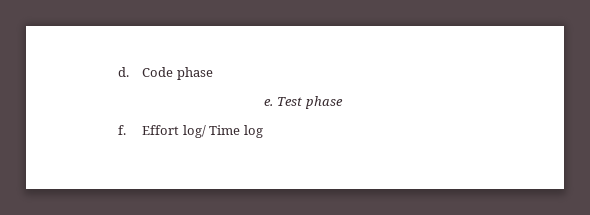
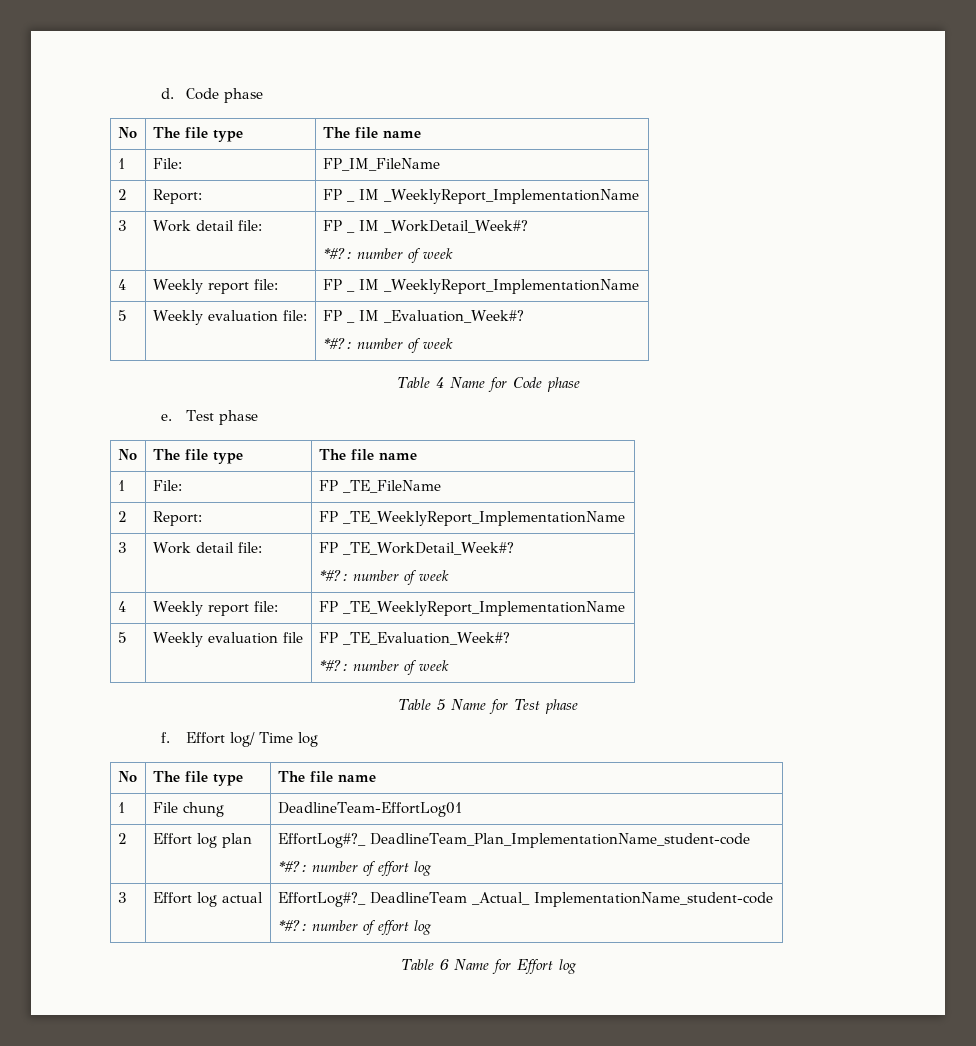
  d. Code phase
+ No | The file type | The file name
+ 1 | File: | FP_IM_FileName
+ 2 | Report: | FP _ IM _WeeklyReport_ImplementationName
+ 3 | Work detail file: | FP _ IM _WorkDetail_Week#?
+ *#?: number of week
+ 4 | Weekly report file: | FP _ IM _WeeklyReport_ImplementationName
+ 5 | Weekly evaluation file: | FP _ IM _Evaluation_Week#?
+ *#?: number of week
+ Table 4 Name for Code phase
  e. Test phase
+ No | The file type | The file name
+ 1 | File: | FP _TE_FileName
+ 2 | Report: | FP _TE_WeeklyReport_ImplementationName
+ 3 | Work detail file: | FP _TE_WorkDetail_Week#?
+ *#?: number of week
+ 4 | Weekly report file: | FP _TE_WeeklyReport_ImplementationName
+ 5 | Weekly evaluation file | FP _TE_Evaluation_Week#?
+ *#?: number of week
+ Table 5 Name for Test phase
  Effort log/ Time log
+ No | The file type | The file name
+ 1 | File chung | DeadlineTeam-EffortLog01
+ 2 | Effort log plan | EffortLog#?_ DeadlineTeam_Plan_ImplementationName_student-code
+ *#?: number of effort log
+ 3 | Effort log actual | EffortLog#?_ DeadlineTeam _Actual_ ImplementationName_student-code
+ *#?: number of effort log
+ Table 6 Name for Effort log

